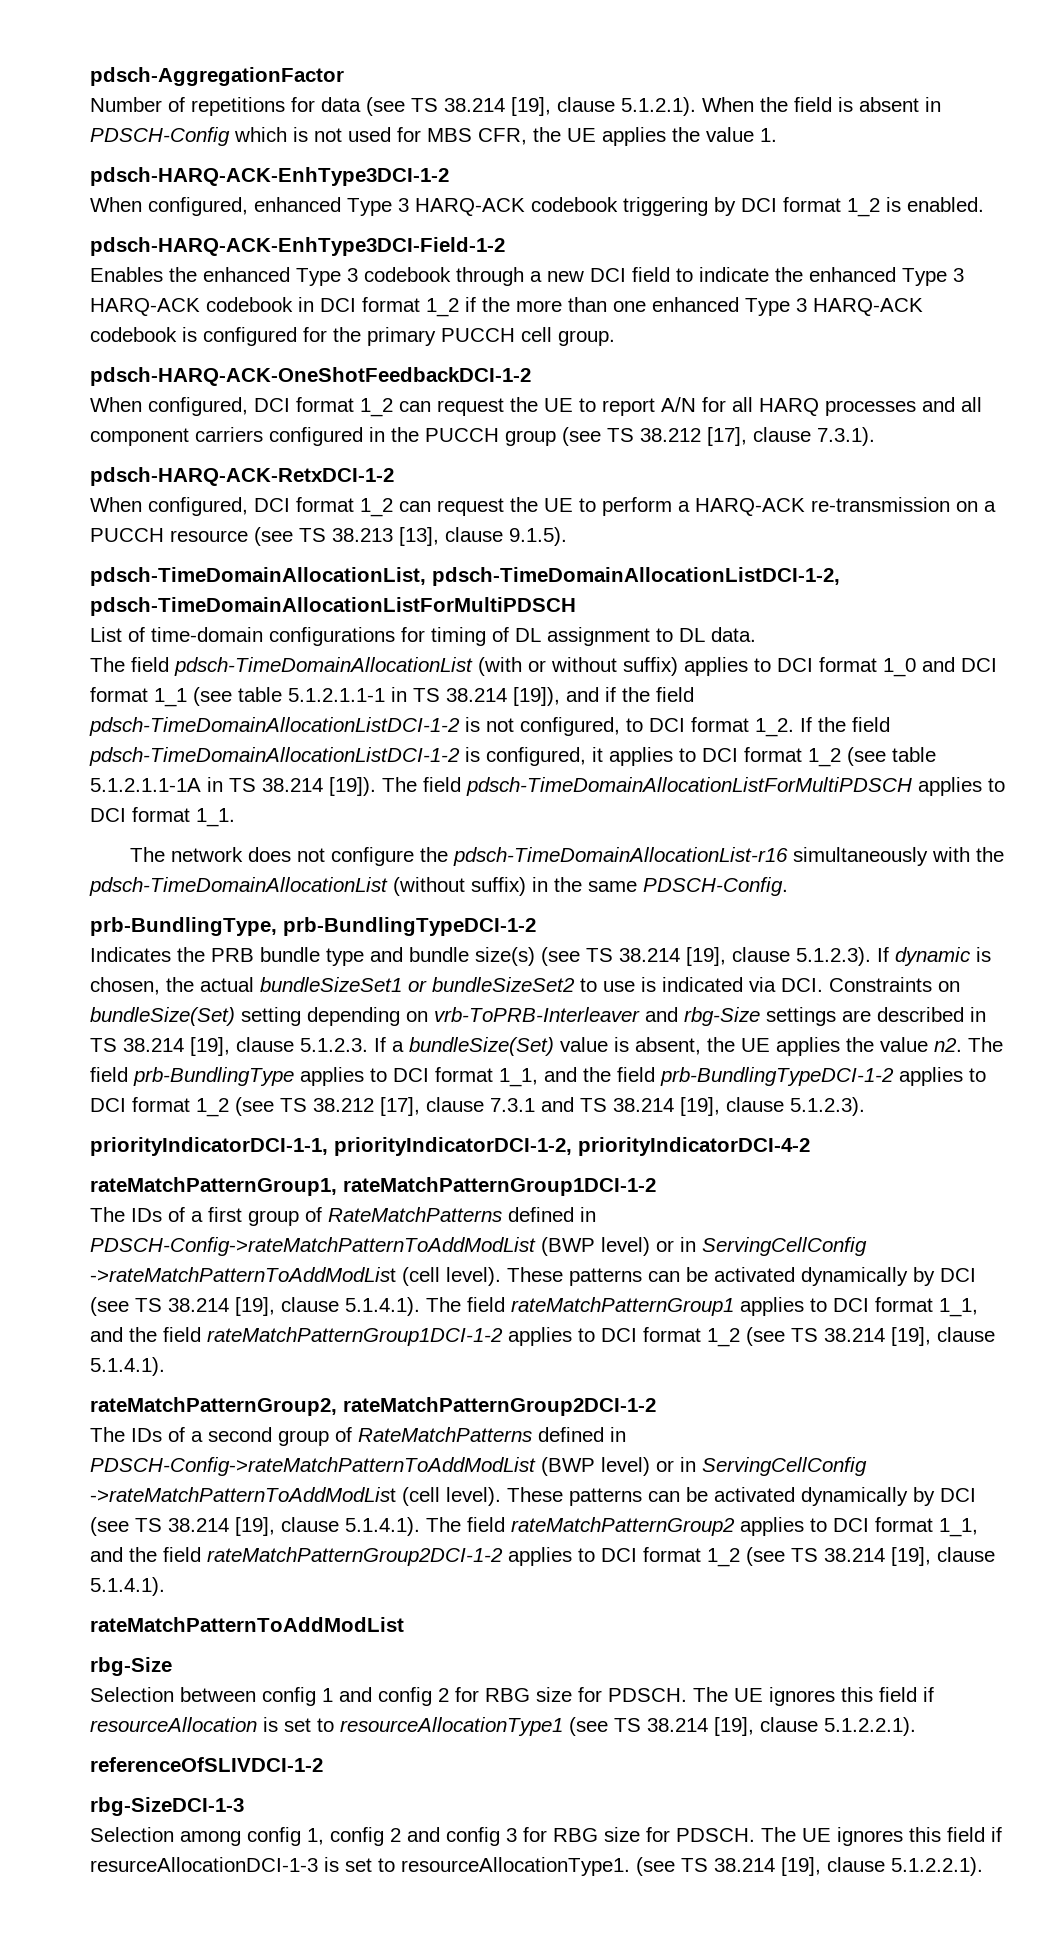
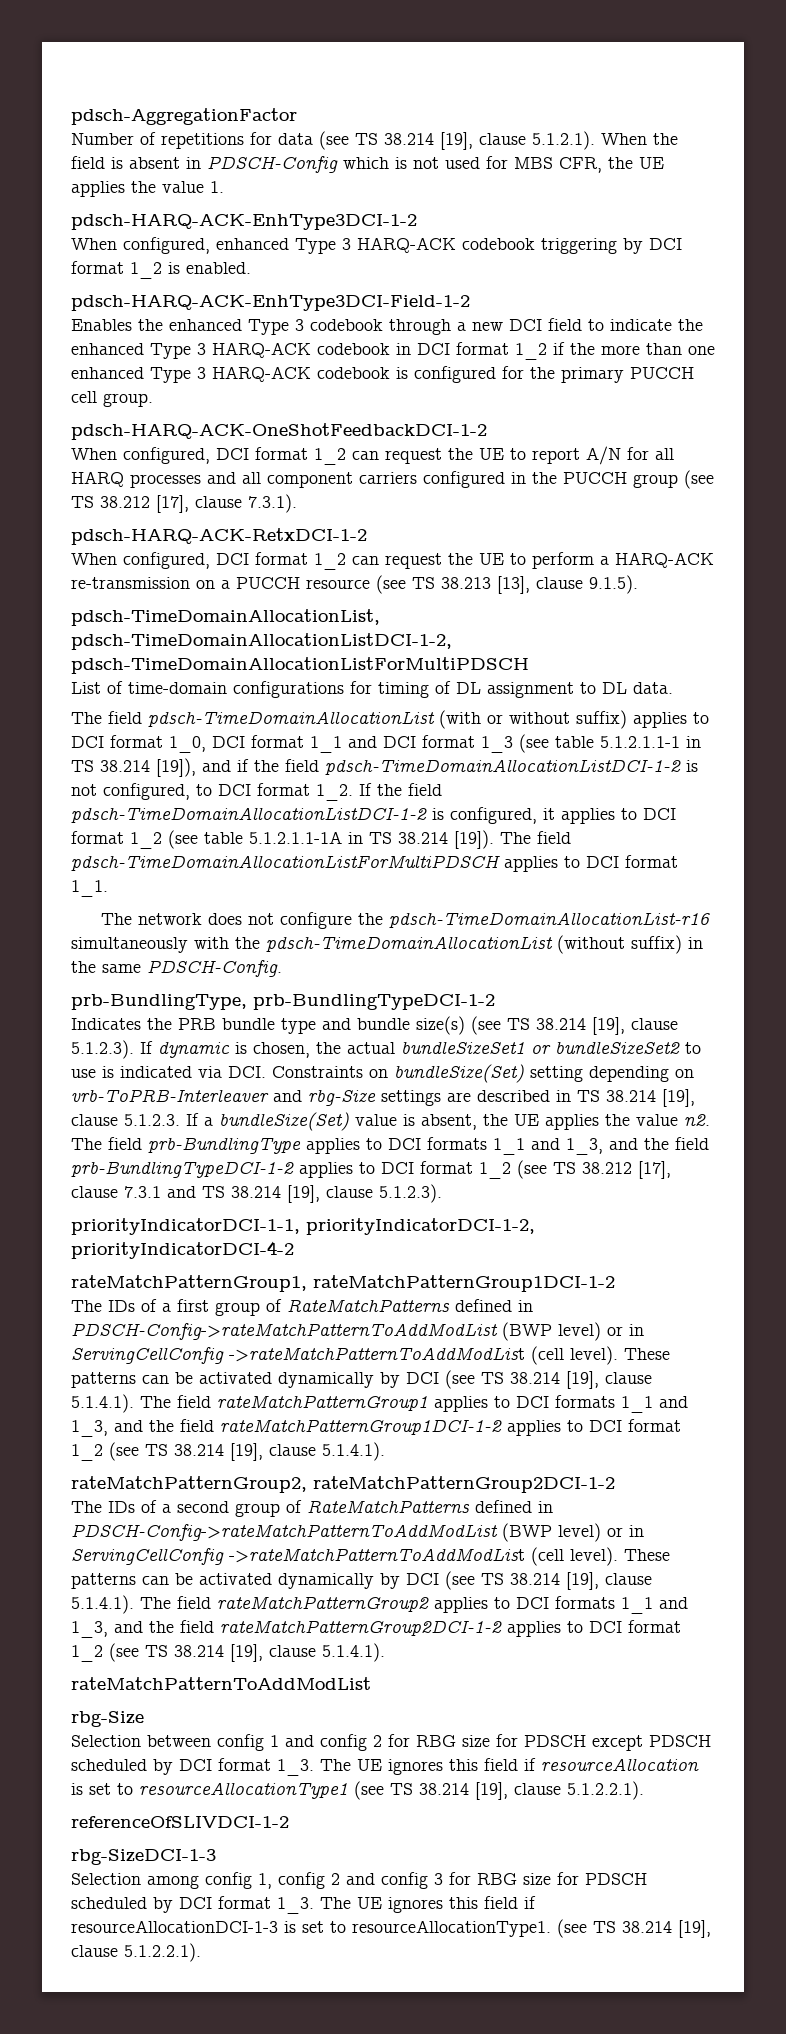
- The field pdsch-TimeDomainAllocationList (with or without suffix) applies to DCI format 1_0 and DCI format 1_1 (see table 5.1.2.1.1-1 in TS 38.214 [19]), and if the field pdsch-TimeDomainAllocationListDCI-1-2 is not configured, to DCI format 1_2.
+ The field pdsch-TimeDomainAllocationList (with or without suffix) applies to DCI format 1_0, DCI format 1_1 and DCI format 1_3 (see table 5.1.2.1.1-1 in TS 38.214 [19]), and if the field pdsch-TimeDomainAllocationListDCI-1-2 is not configured, to DCI format 1_2.
- The field prb-BundlingType applies to DCI format 1_1, and the field prb-BundlingTypeDCI-1-2 applies to DCI format 1_2 (see TS 38.212 [17], clause 7.3.1 and TS 38.214 [19], clause 5.1.2.3).
+ The field prb-BundlingType applies to DCI formats 1_1 and 1_3, and the field prb-BundlingTypeDCI-1-2 applies to DCI format 1_2 (see TS 38.212 [17], clause 7.3.1 and TS 38.214 [19], clause 5.1.2.3).
- These patterns can be activated dynamically by DCI (see TS 38.214 [19], clause 5.1.4.1). The field rateMatchPatternGroup1 applies to DCI format 1_1, and the field rateMatchPatternGroup1DCI-1-2 applies to DCI format 1_2 (see TS 38.214 [19], clause 5.1.4.1).
+ These patterns can be activated dynamically by DCI (see TS 38.214 [19], clause 5.1.4.1). The field rateMatchPatternGroup1 applies to DCI formats 1_1 and 1_3, and the field rateMatchPatternGroup1DCI-1-2 applies to DCI format 1_2 (see TS 38.214 [19], clause 5.1.4.1).
- These patterns can be activated dynamically by DCI (see TS 38.214 [19], clause 5.1.4.1). The field rateMatchPatternGroup2 applies to DCI format 1_1, and the field rateMatchPatternGroup2DCI-1-2 applies to DCI format 1_2 (see TS 38.214 [19], clause 5.1.4.1).
+ These patterns can be activated dynamically by DCI (see TS 38.214 [19], clause 5.1.4.1). The field rateMatchPatternGroup2 applies to DCI formats 1_1 and 1_3, and the field rateMatchPatternGroup2DCI-1-2 applies to DCI format 1_2 (see TS 38.214 [19], clause 5.1.4.1).
- Selection between config 1 and config 2 for RBG size for PDSCH.
+ Selection between config 1 and config 2 for RBG size for PDSCH except PDSCH scheduled by DCI format 1_3.
- Selection among config 1, config 2 and config 3 for RBG size for PDSCH. The UE ignores this field if resurceAllocationDCI-1-3 is set to resourceAllocationType1.
+ Selection among config 1, config 2 and config 3 for RBG size for PDSCH scheduled by DCI format 1_3. The UE ignores this field if resourceAllocationDCI-1-3 is set to resourceAllocationType1.

